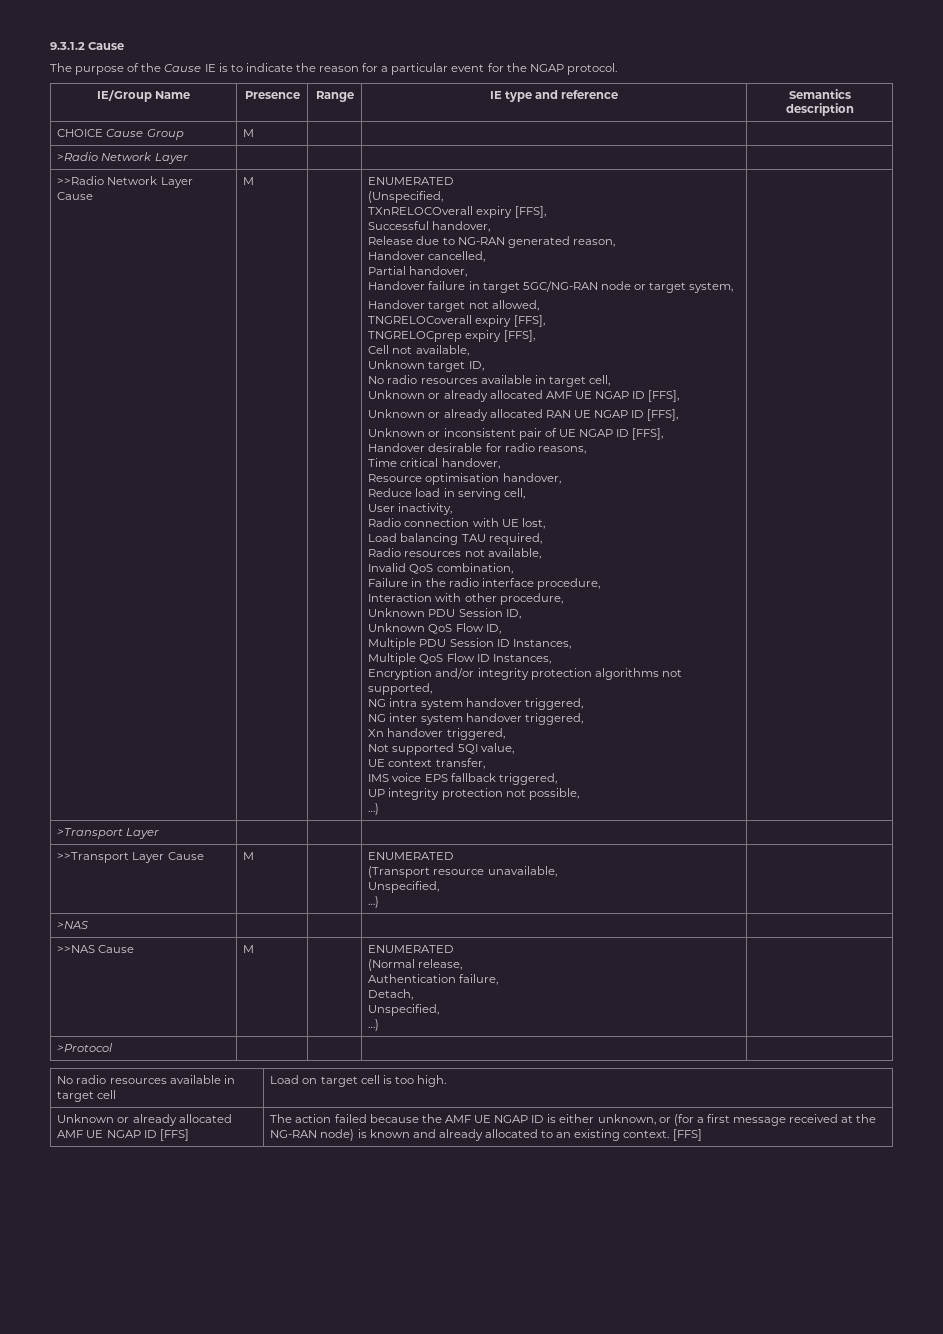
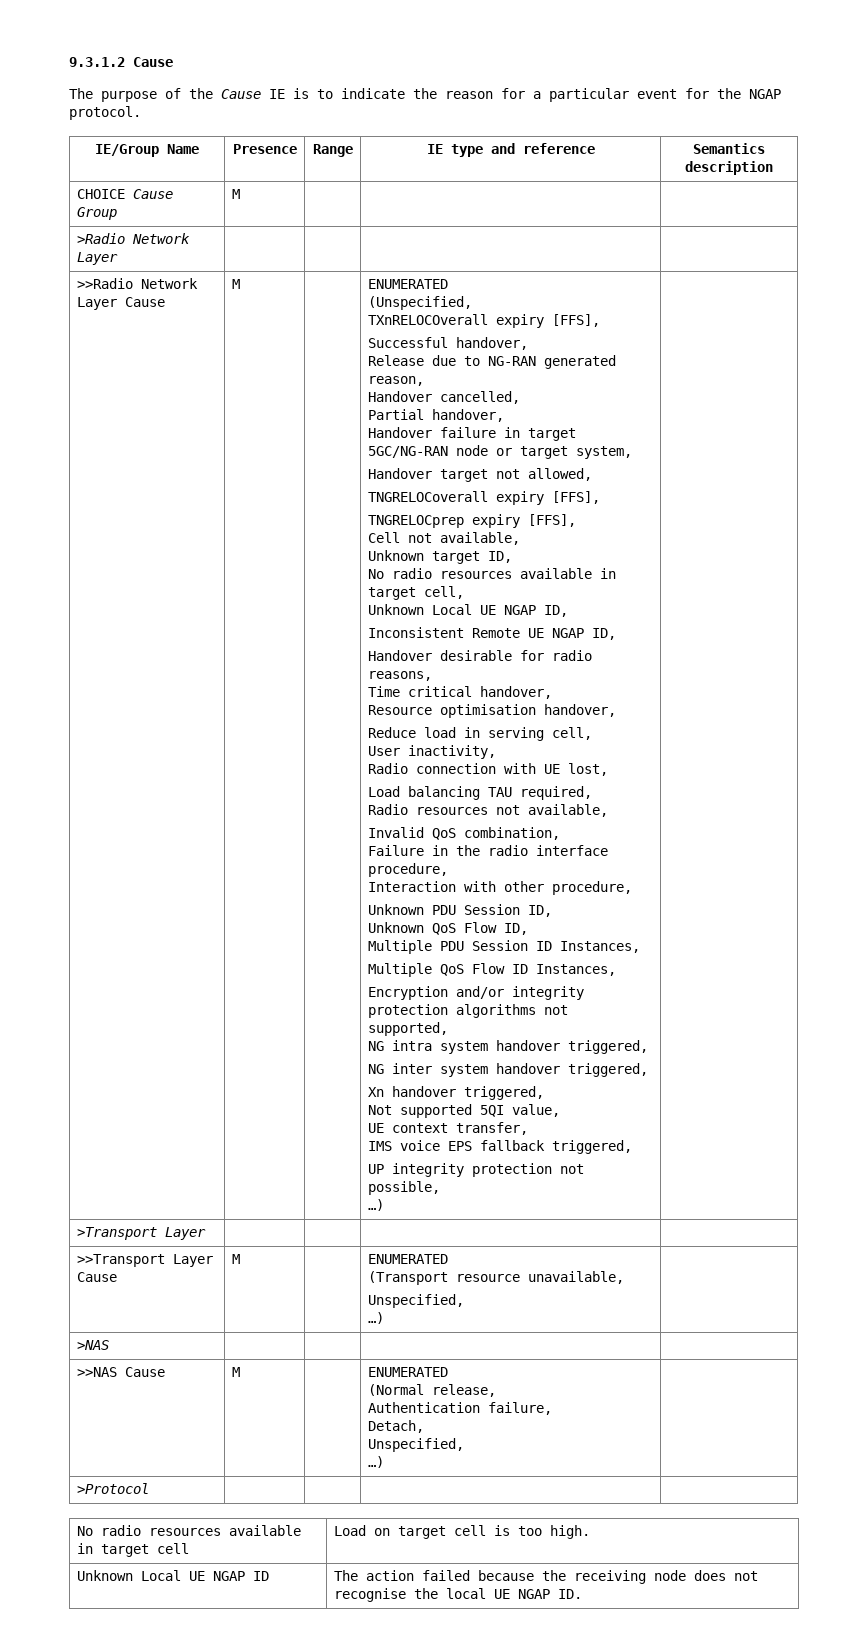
- Unknown or already allocated AMF UE NGAP ID [FFS],
- Unknown or already allocated RAN UE NGAP ID [FFS],
- Unknown or inconsistent pair of UE NGAP ID [FFS],
+ Unknown Local UE NGAP ID,
+ Inconsistent Remote UE NGAP ID,
- Unknown or already allocated AMF UE NGAP ID [FFS]
+ Unknown Local UE NGAP ID
- The action failed because the AMF UE NGAP ID is either unknown, or (for a first message received at the NG-RAN node) is known and already allocated to an existing context. [FFS]
+ The action failed because the receiving node does not recognise the local UE NGAP ID.

